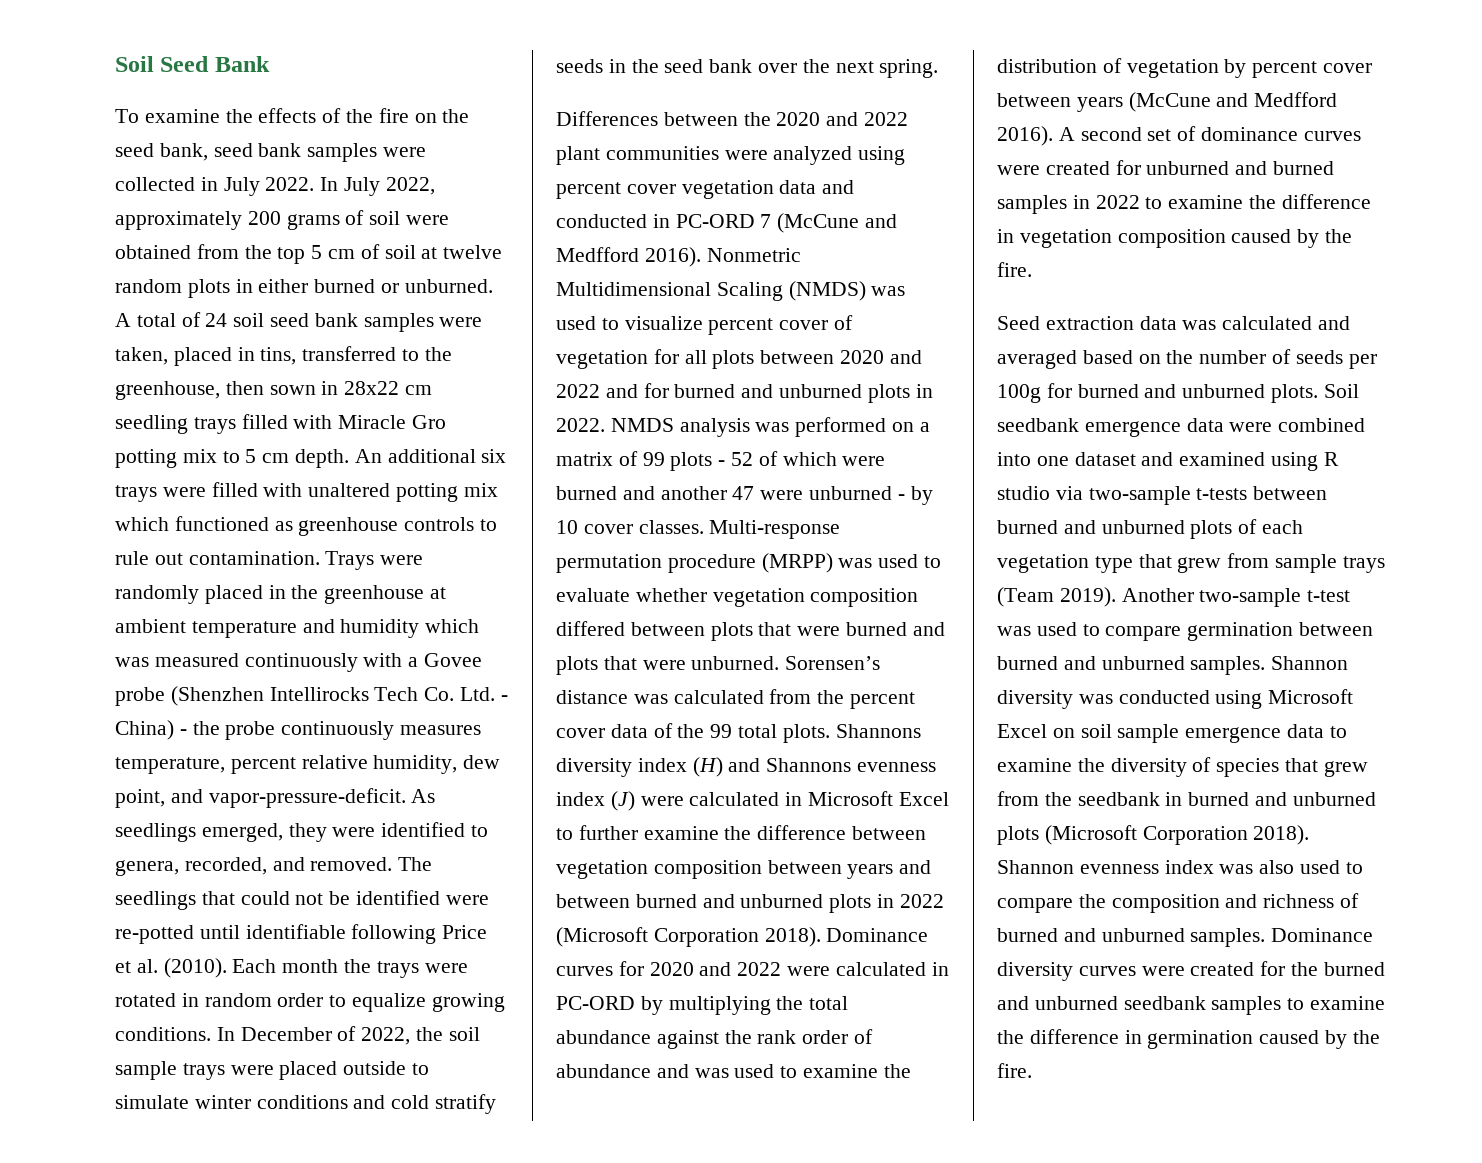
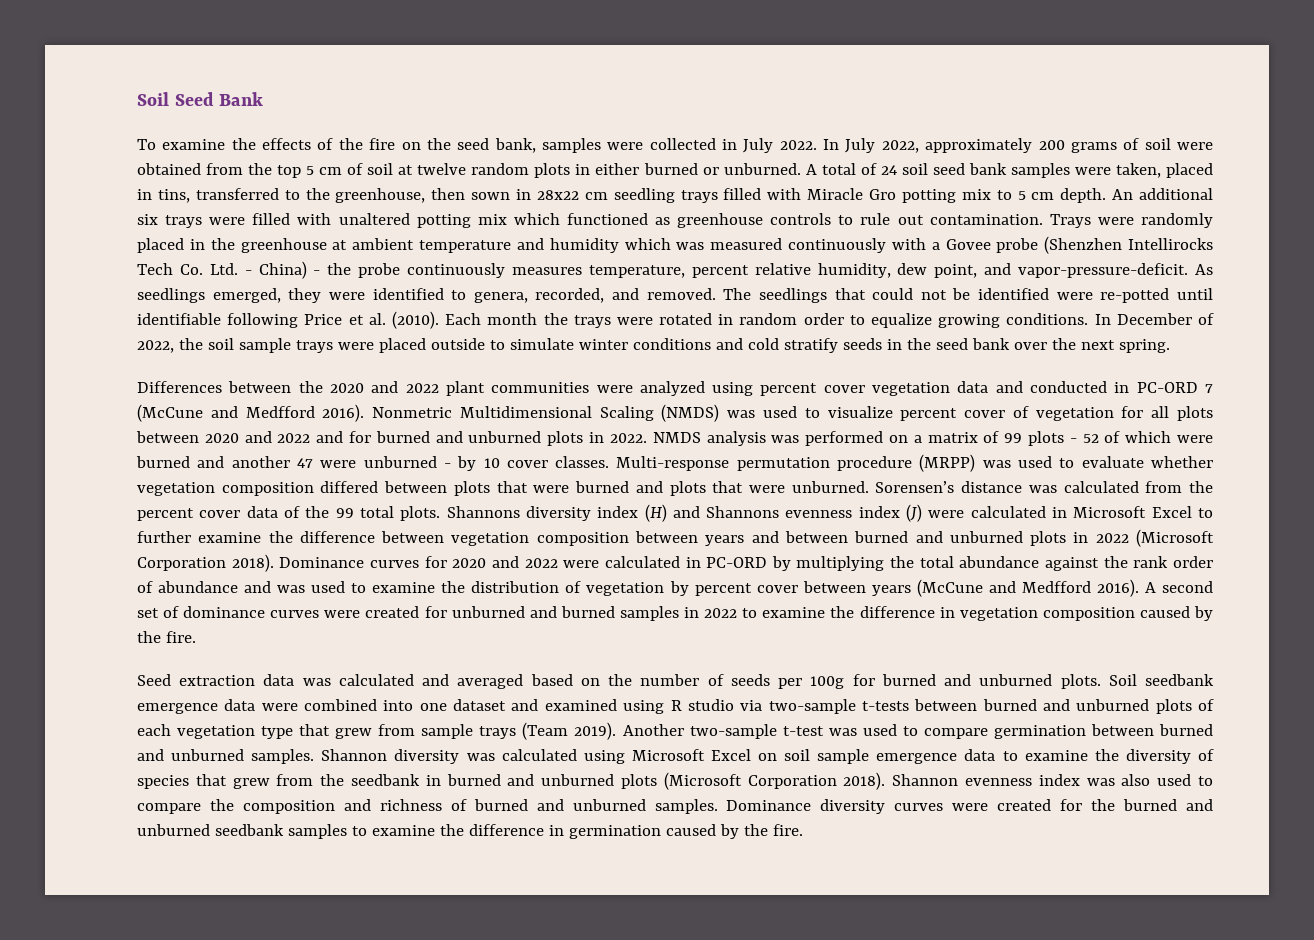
- To examine the effects of the fire on the seed bank, seed bank samples were collected in July 2022.
+ To examine the effects of the fire on the seed bank, samples were collected in July 2022.
- Shannon diversity was conducted using Microsoft Excel on soil sample emergence data to examine the diversity of species that grew from the seedbank in burned and unburned plots (Microsoft Corporation 2018).
+ Shannon diversity was calculated using Microsoft Excel on soil sample emergence data to examine the diversity of species that grew from the seedbank in burned and unburned plots (Microsoft Corporation 2018).

